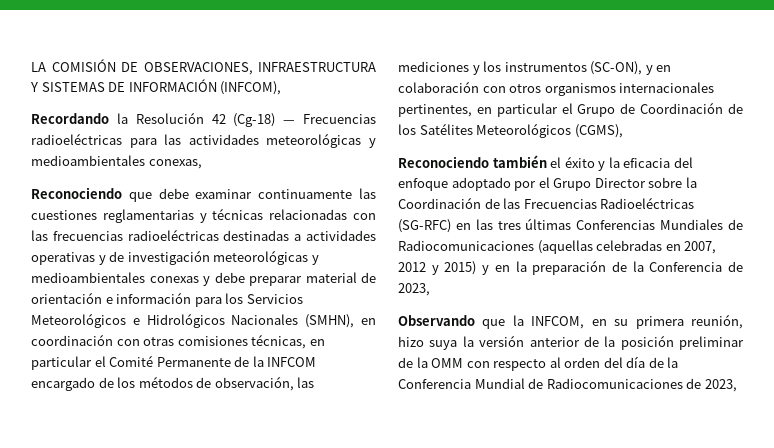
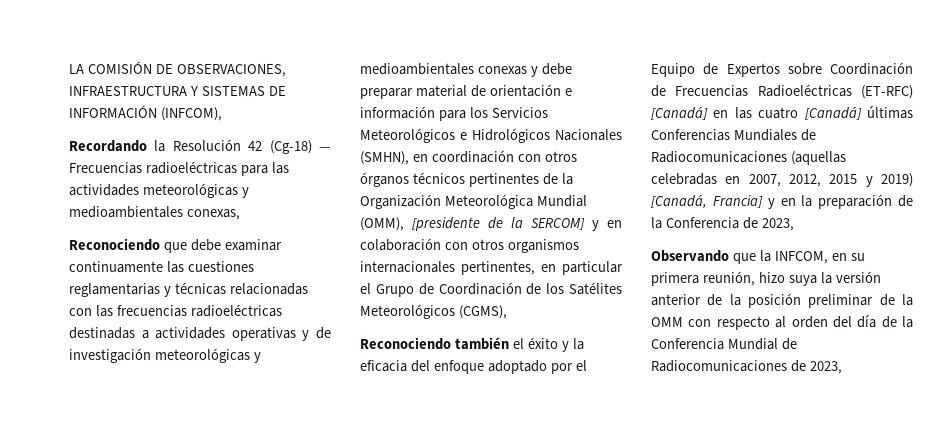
- Reconociendo que debe examinar continuamente las cuestiones reglamentarias y técnicas relacionadas con las frecuencias radioeléctricas destinadas a actividades operativas y de investigación meteorológicas y medioambientales conexas y debe preparar material de orientación e información para los Servicios Meteorológicos e Hidrológicos Nacionales (SMHN), en coordinación con otras comisiones técnicas, en particular el Comité Permanente de la INFCOM encargado de los métodos de observación, las mediciones y los instrumentos (SC-ON), y en colaboración con otros organismos internacionales pertinentes, en particular el Grupo de Coordinación de los Satélites Meteorológicos (CGMS),
+ Reconociendo que debe examinar continuamente las cuestiones reglamentarias y técnicas relacionadas con las frecuencias radioeléctricas destinadas a actividades operativas y de investigación meteorológicas y medioambientales conexas y debe preparar material de orientación e información para los Servicios Meteorológicos e Hidrológicos Nacionales (SMHN), en coordinación con otros órganos técnicos pertinentes de la Organización Meteorológica Mundial (OMM), [presidente de la SERCOM] y en colaboración con otros organismos internacionales pertinentes, en particular el Grupo de Coordinación de los Satélites Meteorológicos (CGMS),
- Reconociendo también el éxito y la eficacia del enfoque adoptado por el Grupo Director sobre la Coordinación de las Frecuencias Radioeléctricas (SG-RFC) en las tres últimas Conferencias Mundiales de Radiocomunicaciones (aquellas celebradas en 2007, 2012 y 2015) y en la preparación de la Conferencia de 2023,
+ Reconociendo también el éxito y la eficacia del enfoque adoptado por el Equipo de Expertos sobre Coordinación de Frecuencias Radioeléctricas (ET-RFC) [Canadá] en las cuatro [Canadá] últimas Conferencias Mundiales de Radiocomunicaciones (aquellas celebradas en 2007, 2012, 2015 y 2019) [Canadá, Francia] y en la preparación de la Conferencia de 2023,

